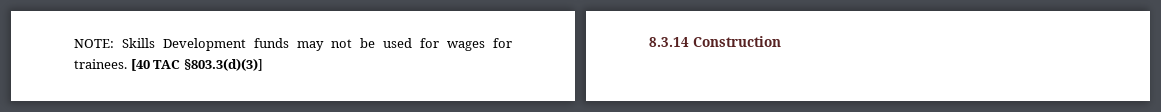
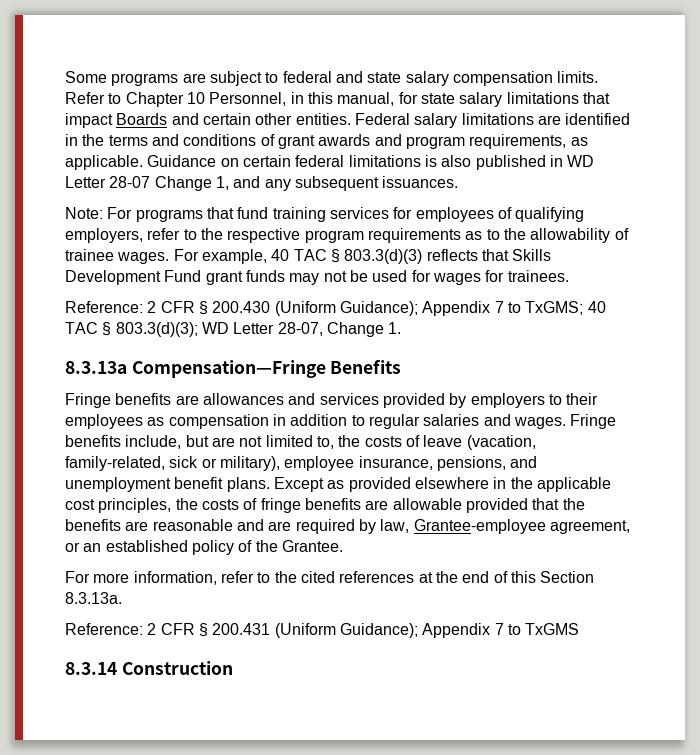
- NOTE: Skills Development funds may not be used for wages for trainees. [40 TAC §803.3(d)(3)]
+ Some programs are subject to federal and state salary compensation limits. Refer to Chapter 10 Personnel, in this manual, for state salary limitations that impact Boards and certain other entities. Federal salary limitations are identified in the terms and conditions of grant awards and program requirements, as applicable. Guidance on certain federal limitations is also published in WD Letter 28-07 Change 1, and any subsequent issuances.
+ Note: For programs that fund training services for employees of qualifying employers, refer to the respective program requirements as to the allowability of trainee wages. For example, 40 TAC § 803.3(d)(3) reflects that Skills Development Fund grant funds may not be used for wages for trainees.
+ Reference: 2 CFR § 200.430 (Uniform Guidance); Appendix 7 to TxGMS; 40 TAC § 803.3(d)(3); WD Letter 28-07, Change 1.
+ 8.3.13a Compensation—Fringe Benefits
+ Fringe benefits are allowances and services provided by employers to their employees as compensation in addition to regular salaries and wages. Fringe benefits include, but are not limited to, the costs of leave (vacation, family-related, sick or military), employee insurance, pensions, and unemployment benefit plans. Except as provided elsewhere in the applicable cost principles, the costs of fringe benefits are allowable provided that the benefits are reasonable and are required by law, Grantee-employee agreement, or an established policy of the Grantee.
+ For more information, refer to the cited references at the end of this Section 8.3.13a.
+ Reference: 2 CFR § 200.431 (Uniform Guidance); Appendix 7 to TxGMS

